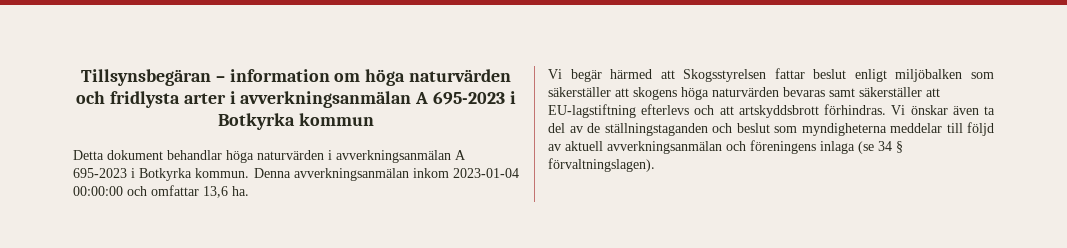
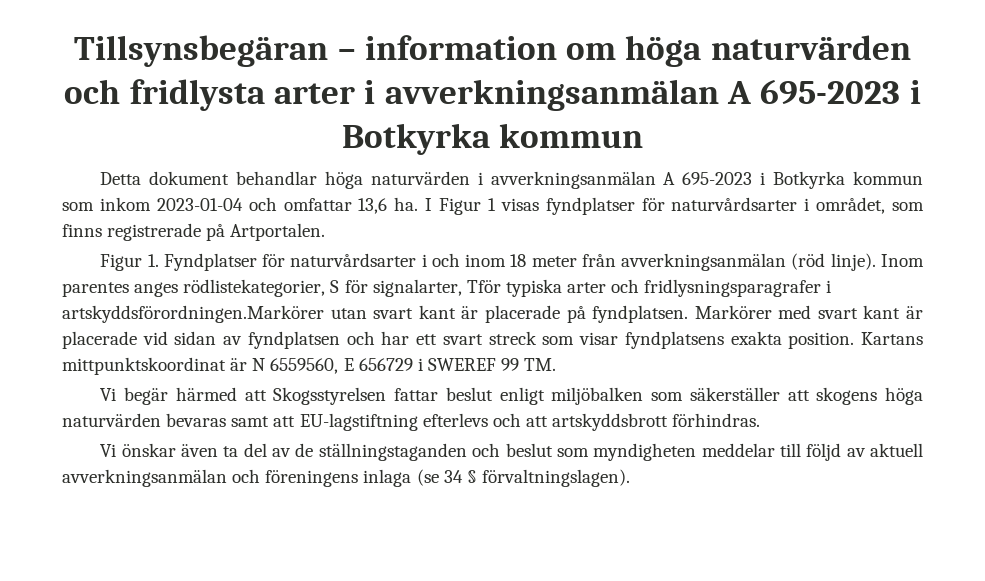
- Detta dokument behandlar höga naturvärden i avverkningsanmälan A 695-2023 i Botkyrka kommun. Denna avverkningsanmälan inkom 2023-01-04 00:00:00 och omfattar 13,6 ha.
+ Detta dokument behandlar höga naturvärden i avverkningsanmälan A 695-2023 i Botkyrka kommun som inkom 2023-01-04 och omfattar 13,6 ha. I Figur 1 visas fyndplatser för naturvårdsarter i området, som finns registrerade på Artportalen.
+ Figur 1. Fyndplatser för naturvårdsarter i och inom 18 meter från avverkningsanmälan (röd linje). Inom parentes anges rödlistekategorier, S för signalarter, Tför typiska arter och fridlysningsparagrafer i artskyddsförordningen.Markörer utan svart kant är placerade på fyndplatsen. Markörer med svart kant är placerade vid sidan av fyndplatsen och har ett svart streck som visar fyndplatsens exakta position. Kartans mittpunktskoordinat är N 6559560, E 656729 i SWEREF 99 TM.
- Vi begär härmed att Skogsstyrelsen fattar beslut enligt miljöbalken som säkerställer att skogens höga naturvärden bevaras samt säkerställer att EU-lagstiftning efterlevs och att artskyddsbrott förhindras. Vi önskar även ta del av de ställningstaganden och beslut som myndigheterna meddelar till följd av aktuell avverkningsanmälan och föreningens inlaga (se 34 § förvaltningslagen).
+ Vi begär härmed att Skogsstyrelsen fattar beslut enligt miljöbalken som säkerställer att skogens höga naturvärden bevaras samt att EU-lagstiftning efterlevs och att artskyddsbrott förhindras.
+ Vi önskar även ta del av de ställningstaganden och beslut som myndigheten meddelar till följd av aktuell avverkningsanmälan och föreningens inlaga (se 34 § förvaltningslagen).

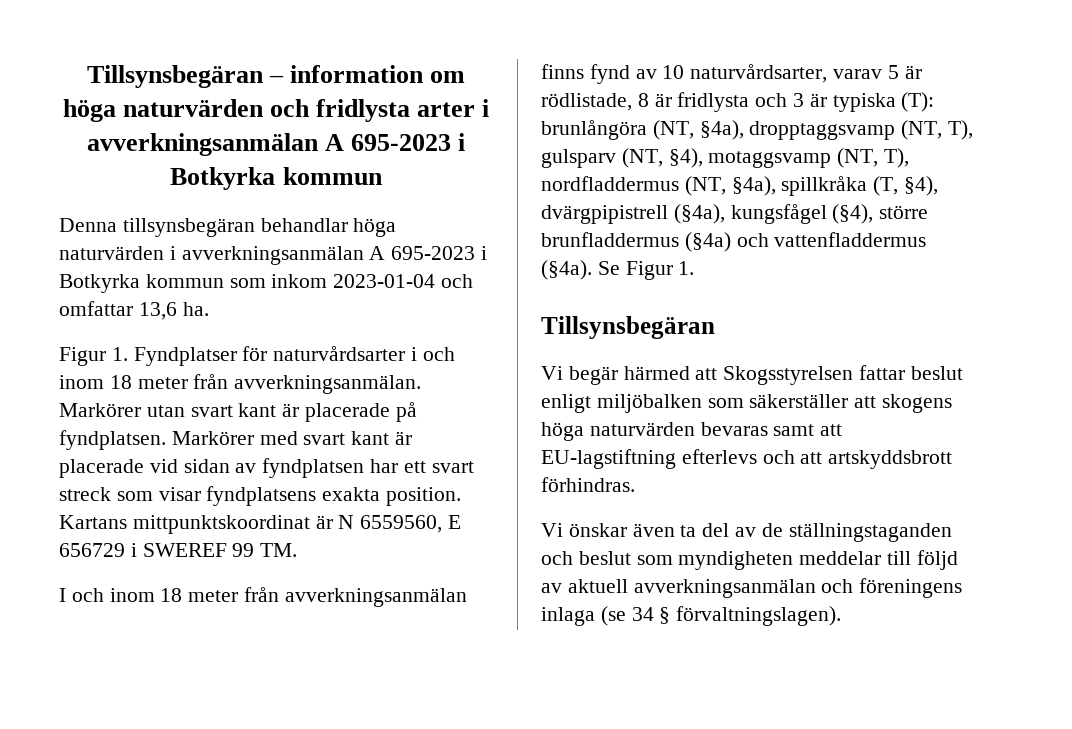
- Detta dokument behandlar höga naturvärden i avverkningsanmälan A 695-2023 i Botkyrka kommun som inkom 2023-01-04 och omfattar 13,6 ha. I Figur 1 visas fyndplatser för naturvårdsarter i området, som finns registrerade på Artportalen.
+ Denna tillsynsbegäran behandlar höga naturvärden i avverkningsanmälan A 695-2023 i Botkyrka kommun som inkom 2023-01-04 och omfattar 13,6 ha.
- Figur 1. Fyndplatser för naturvårdsarter i och inom 18 meter från avverkningsanmälan (röd linje). Inom parentes anges rödlistekategorier, S för signalarter, Tför typiska arter och fridlysningsparagrafer i artskyddsförordningen.Markörer utan svart kant är placerade på fyndplatsen.
+ Figur 1. Fyndplatser för naturvårdsarter i och inom 18 meter från avverkningsanmälan. Markörer utan svart kant är placerade på fyndplatsen.
- Markörer med svart kant är placerade vid sidan av fyndplatsen och har ett svart streck som visar fyndplatsens exakta position.
+ Markörer med svart kant är placerade vid sidan av fyndplatsen har ett svart streck som visar fyndplatsens exakta position.
+ I och inom 18 meter från avverkningsanmälan finns fynd av 10 naturvårdsarter, varav 5 är rödlistade, 8 är fridlysta och 3 är typiska (T): brunlångöra (NT, §4a), dropptaggsvamp (NT, T), gulsparv (NT, §4), motaggsvamp (NT, T), nordfladdermus (NT, §4a), spillkråka (T, §4), dvärgpipistrell (§4a), kungsfågel (§4), större brunfladdermus (§4a) och vattenfladdermus (§4a). Se Figur 1.
+ Tillsynsbegäran

